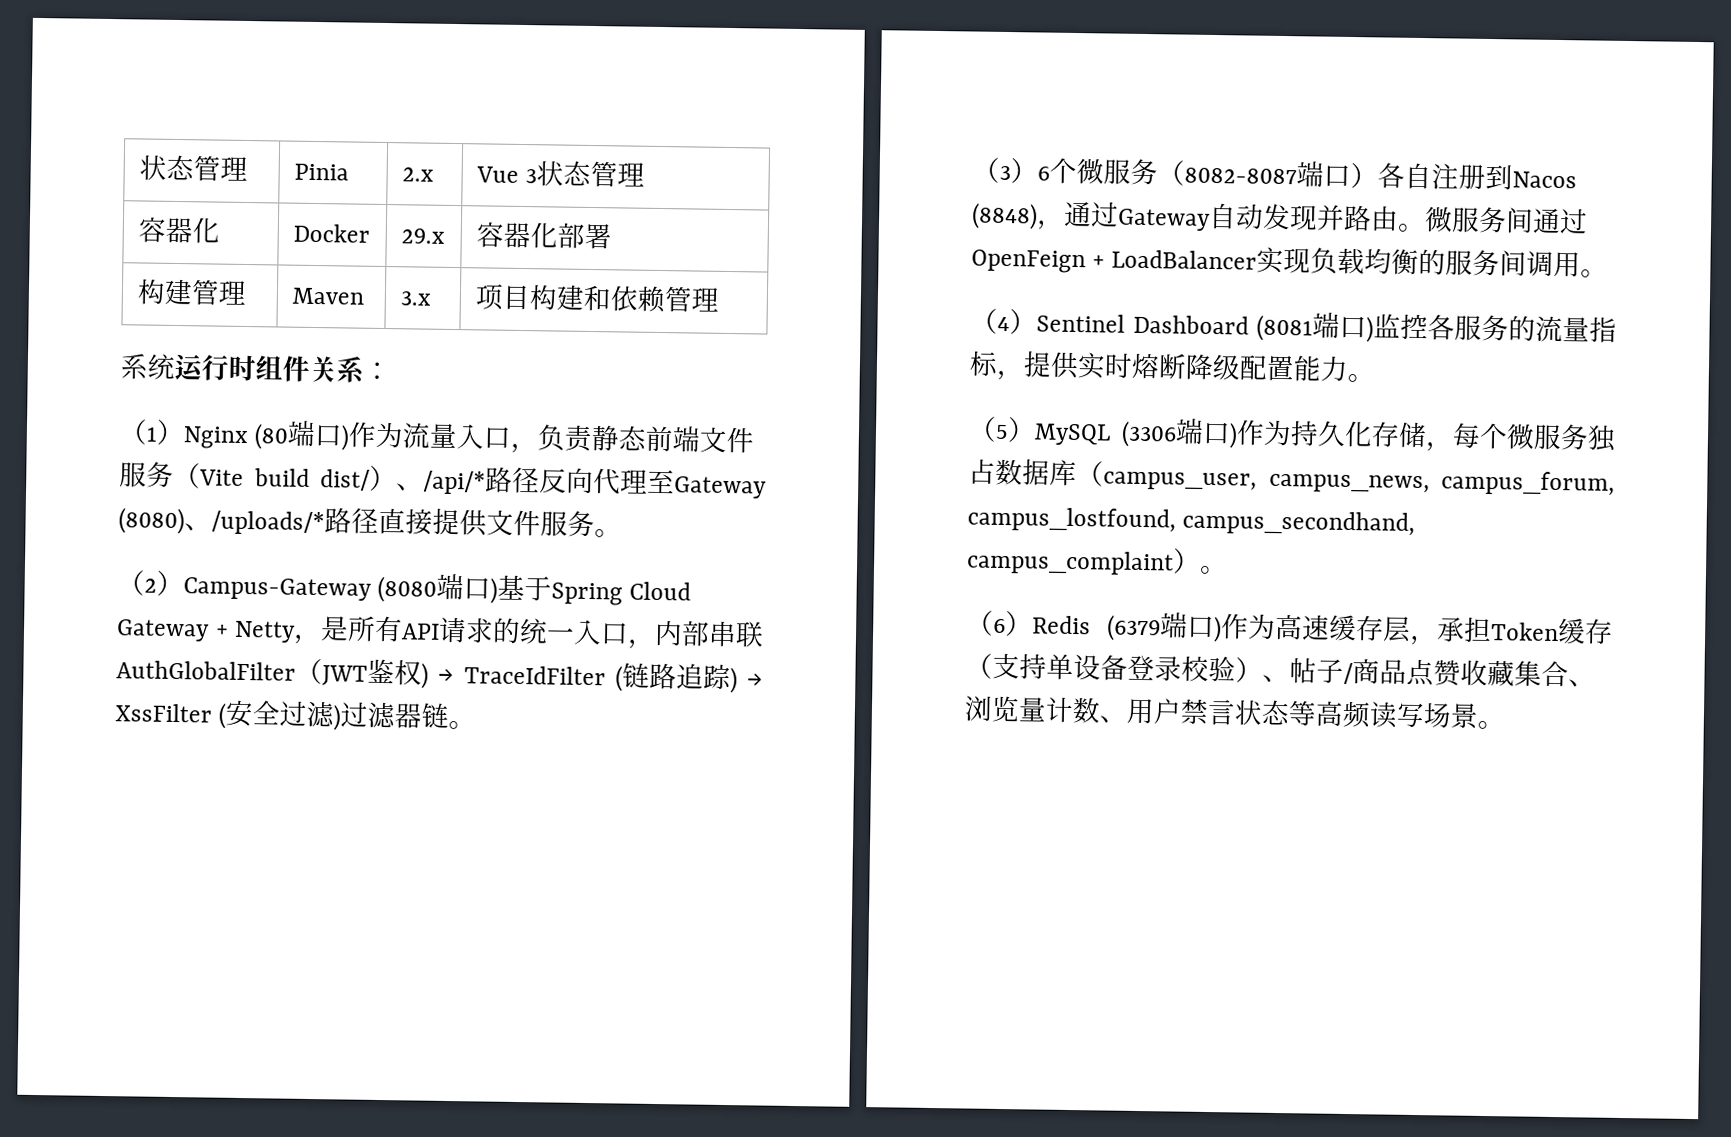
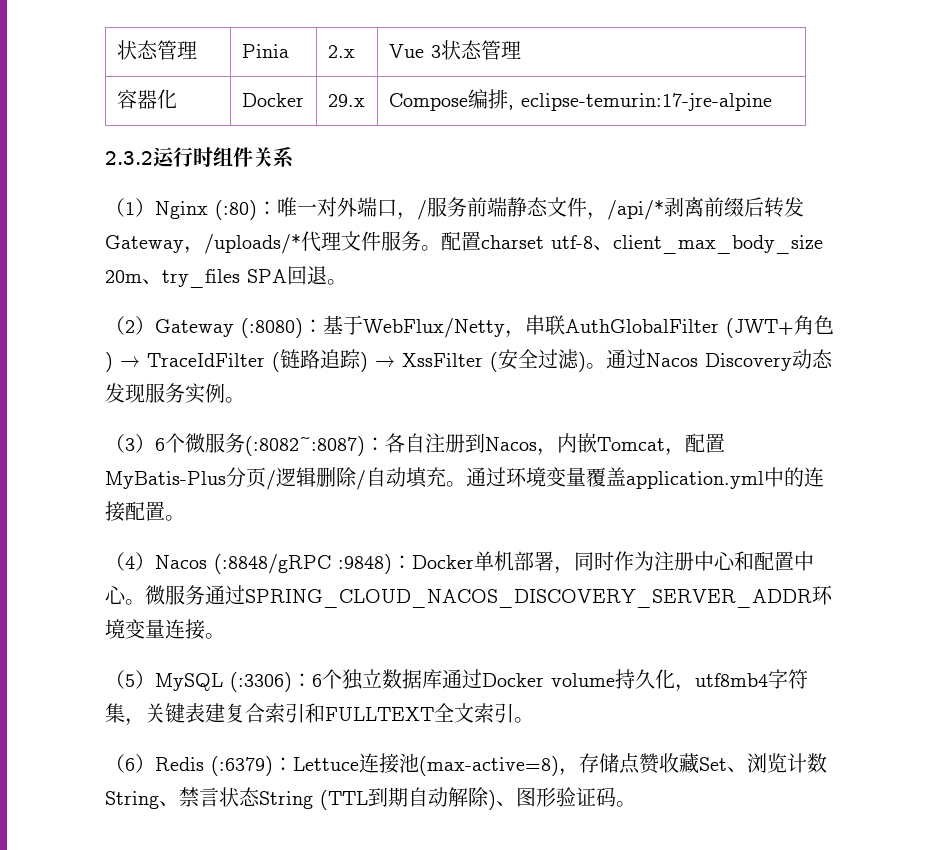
- 容器化 | Docker | 29.x | 容器化部署
- 构建管理 | Maven | 3.x | 项目构建和依赖管理
- 系统运行时组件关系：
+ 容器化 | Docker | 29.x | Compose编排, eclipse-temurin:17-jre-alpine
+ 2.3.2运行时组件关系
- （1）Nginx (80端口)作为流量入口，负责静态前端文件服务（Vite build dist/）、/api/*路径反向代理至Gateway (8080)、/uploads/*路径直接提供文件服务。
- （2）Campus-Gateway (8080端口)基于Spring Cloud Gateway + Netty，是所有API请求的统一入口，内部串联AuthGlobalFilter（JWT鉴权) → TraceIdFilter (链路追踪) → XssFilter (安全过滤)过滤器链。
+ （1）Nginx (:80)：唯一对外端口，/服务前端静态文件，/api/*剥离前缀后转发Gateway，/uploads/*代理文件服务。配置charset utf-8、client_max_body_size 20m、try_files SPA回退。
+ （2）Gateway (:8080)：基于WebFlux/Netty，串联AuthGlobalFilter (JWT+角色) → TraceIdFilter (链路追踪) → XssFilter (安全过滤)。通过Nacos Discovery动态发现服务实例。
- （3）6个微服务（8082-8087端口）各自注册到Nacos (8848)，通过Gateway自动发现并路由。微服务间通过OpenFeign + LoadBalancer实现负载均衡的服务间调用。
- （4）Sentinel Dashboard (8081端口)监控各服务的流量指标，提供实时熔断降级配置能力。
- （5）MySQL (3306端口)作为持久化存储，每个微服务独占数据库（campus_user, campus_news, campus_forum, campus_lostfound, campus_secondhand, campus_complaint）。
- （6）Redis (6379端口)作为高速缓存层，承担Token缓存（支持单设备登录校验）、帖子/商品点赞收藏集合、浏览量计数、用户禁言状态等高频读写场景。
+ （3）6个微服务(:8082~:8087)：各自注册到Nacos，内嵌Tomcat，配置MyBatis-Plus分页/逻辑删除/自动填充。通过环境变量覆盖application.yml中的连接配置。
+ （4）Nacos (:8848/gRPC :9848)：Docker单机部署，同时作为注册中心和配置中心。微服务通过SPRING_CLOUD_NACOS_DISCOVERY_SERVER_ADDR环境变量连接。
+ （5）MySQL (:3306)：6个独立数据库通过Docker volume持久化，utf8mb4字符集，关键表建复合索引和FULLTEXT全文索引。
+ （6）Redis (:6379)：Lettuce连接池(max-active=8)，存储点赞收藏Set、浏览计数String、禁言状态String (TTL到期自动解除)、图形验证码。

